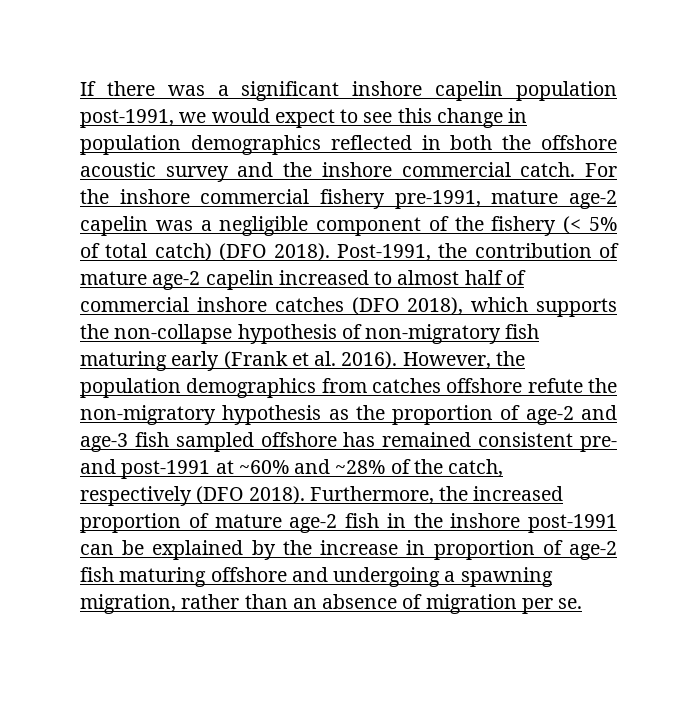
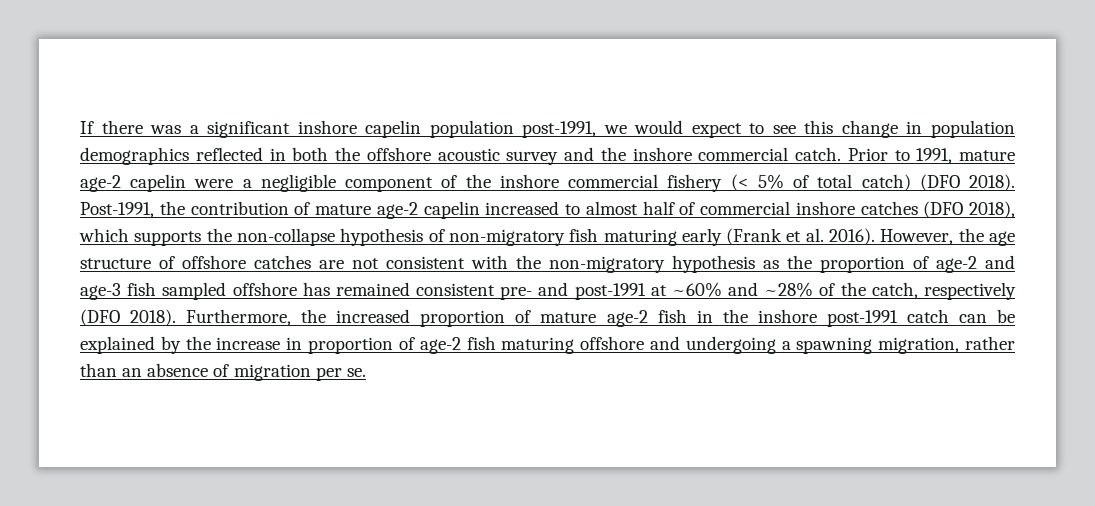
- For the inshore commercial fishery pre-1991, mature age-2 capelin was a negligible component of the fishery (< 5% of total catch) (DFO 2018).
+ Prior to 1991, mature age-2 capelin were a negligible component of the inshore commercial fishery (< 5% of total catch) (DFO 2018).
- However, the population demographics from catches offshore refute the non-migratory hypothesis as the proportion of age-2 and age-3 fish sampled offshore has remained consistent pre- and post-1991 at ~60% and ~28% of the catch, respectively (DFO 2018).
+ However, the age structure of offshore catches are not consistent with the non-migratory hypothesis as the proportion of age-2 and age-3 fish sampled offshore has remained consistent pre- and post-1991 at ~60% and ~28% of the catch, respectively (DFO 2018).
- Furthermore, the increased proportion of mature age-2 fish in the inshore post-1991 can be explained by the increase in proportion of age-2 fish maturing offshore and undergoing a spawning migration, rather than an absence of migration per se.
+ Furthermore, the increased proportion of mature age-2 fish in the inshore post-1991 catch can be explained by the increase in proportion of age-2 fish maturing offshore and undergoing a spawning migration, rather than an absence of migration per se.

